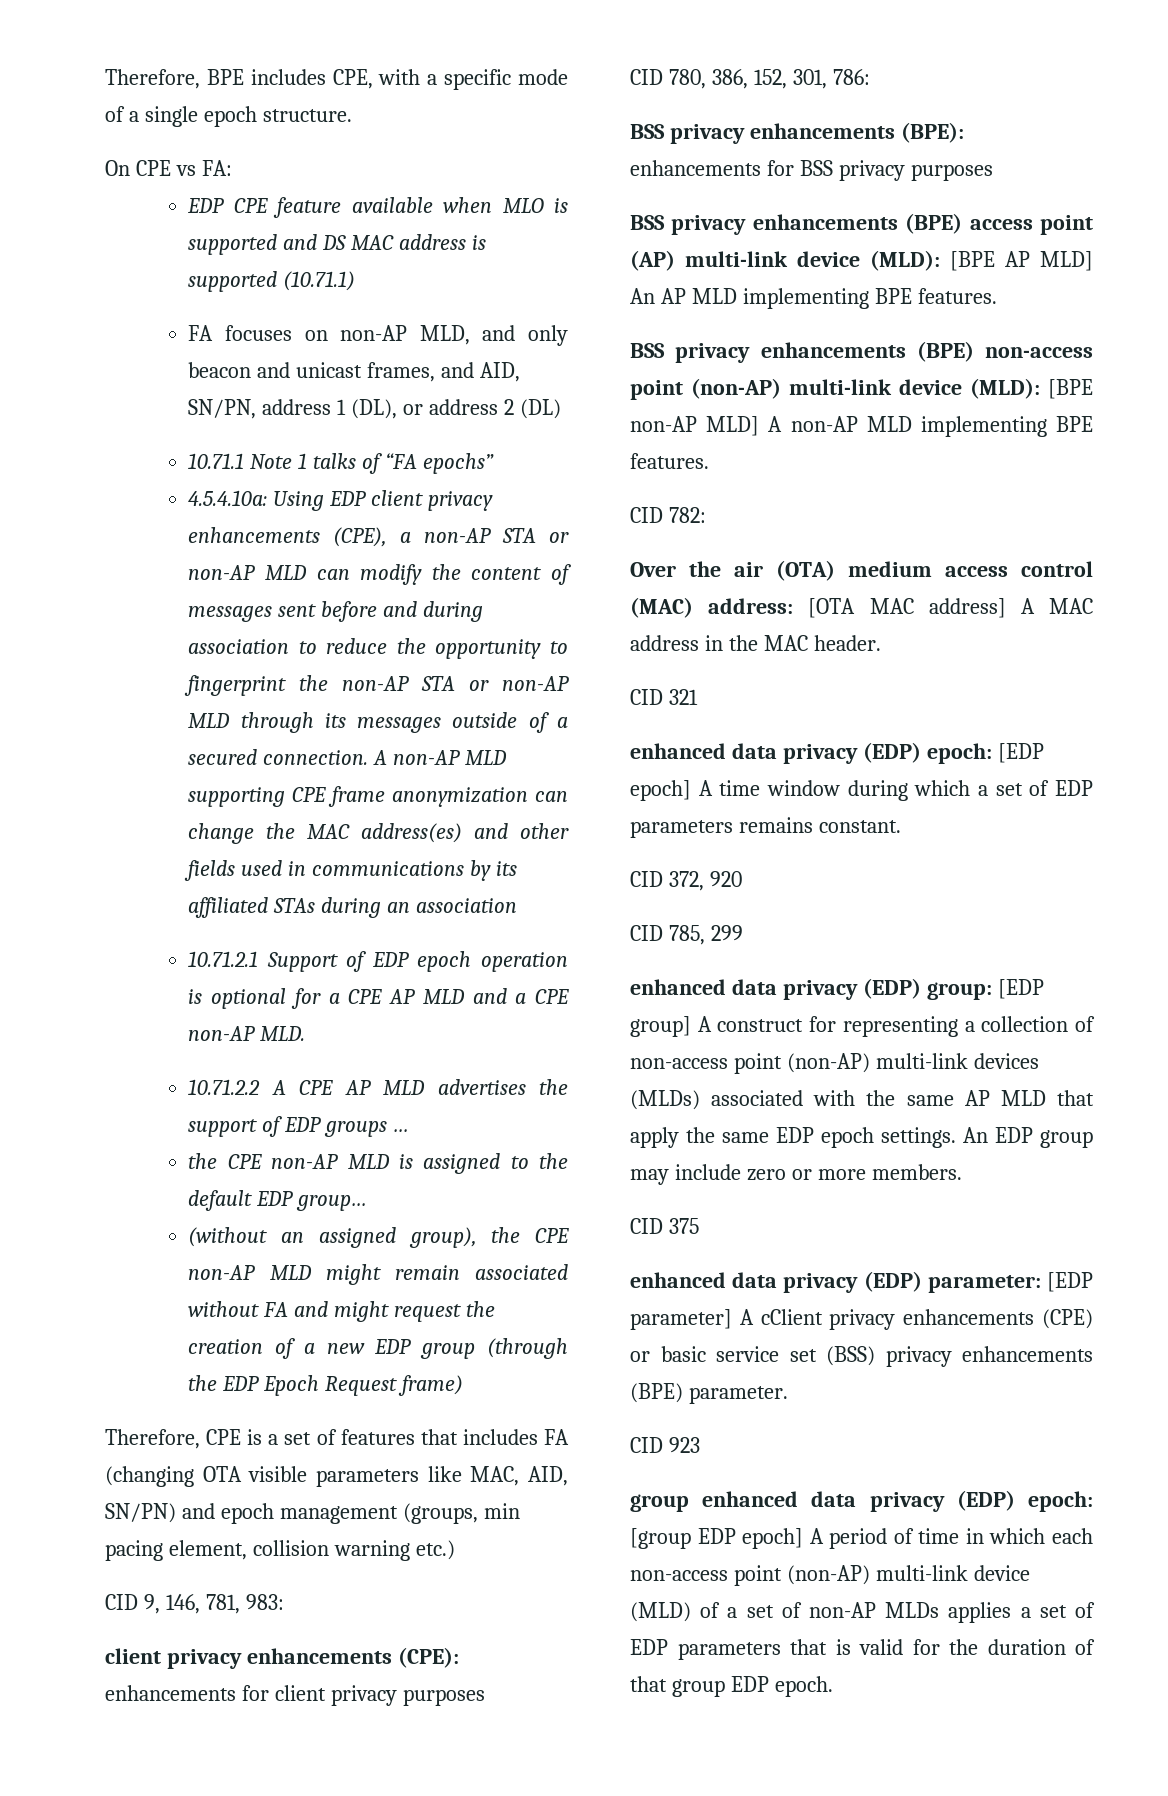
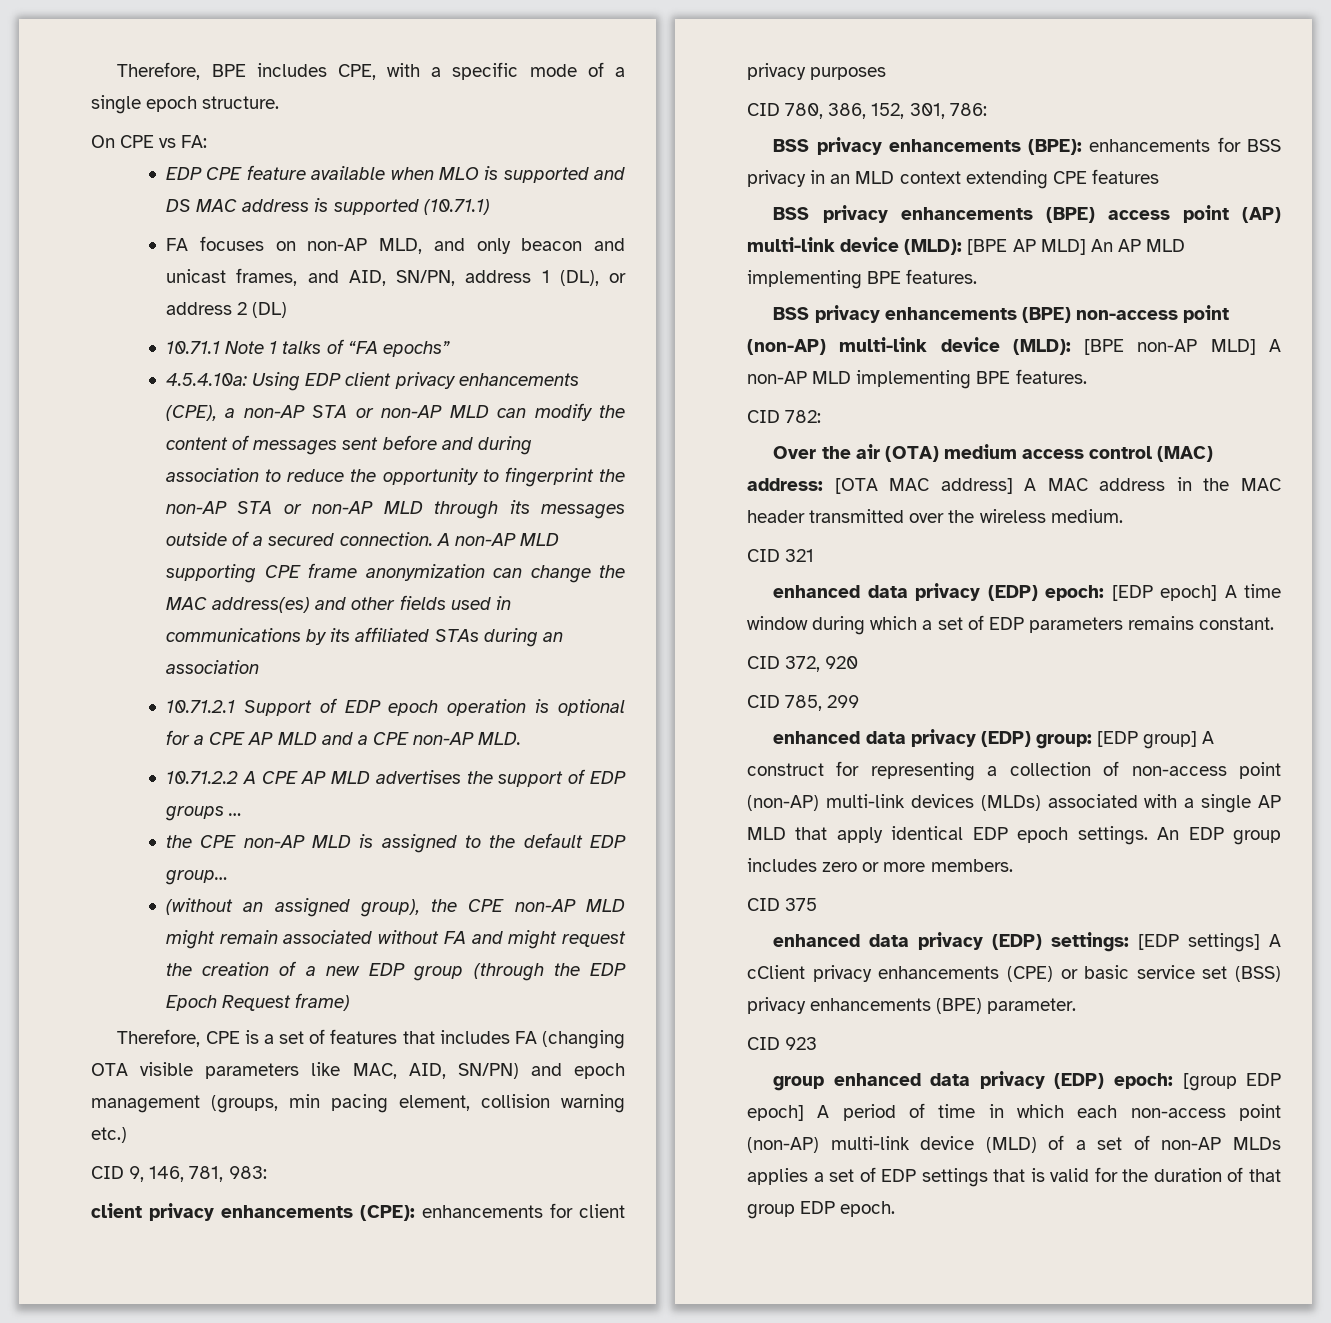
- BSS privacy enhancements (BPE): enhancements for BSS privacy purposes
+ BSS privacy enhancements (BPE): enhancements for BSS privacy in an MLD context extending CPE features
- Over the air (OTA) medium access control (MAC) address: [OTA MAC address] A MAC address in the MAC header.
+ Over the air (OTA) medium access control (MAC) address: [OTA MAC address] A MAC address in the MAC header transmitted over the wireless medium.
- enhanced data privacy (EDP) group: [EDP group] A construct for representing a collection of non-access point (non-AP) multi-link devices (MLDs) associated with the same AP MLD that apply the same EDP epoch settings.
+ enhanced data privacy (EDP) group: [EDP group] A construct for representing a collection of non-access point (non-AP) multi-link devices (MLDs) associated with a single AP MLD that apply identical EDP epoch settings.
- An EDP group may include zero or more members.
+ An EDP group includes zero or more members.
- enhanced data privacy (EDP) parameter: [EDP parameter] A cClient privacy enhancements (CPE) or basic service set (BSS) privacy enhancements (BPE) parameter.
+ enhanced data privacy (EDP) settings: [EDP settings] A cClient privacy enhancements (CPE) or basic service set (BSS) privacy enhancements (BPE) parameter.
- group enhanced data privacy (EDP) epoch: [group EDP epoch] A period of time in which each non-access point (non-AP) multi-link device (MLD) of a set of non-AP MLDs applies a set of EDP parameters that is valid for the duration of that group EDP epoch.
+ group enhanced data privacy (EDP) epoch: [group EDP epoch] A period of time in which each non-access point (non-AP) multi-link device (MLD) of a set of non-AP MLDs applies a set of EDP settings that is valid for the duration of that group EDP epoch.

